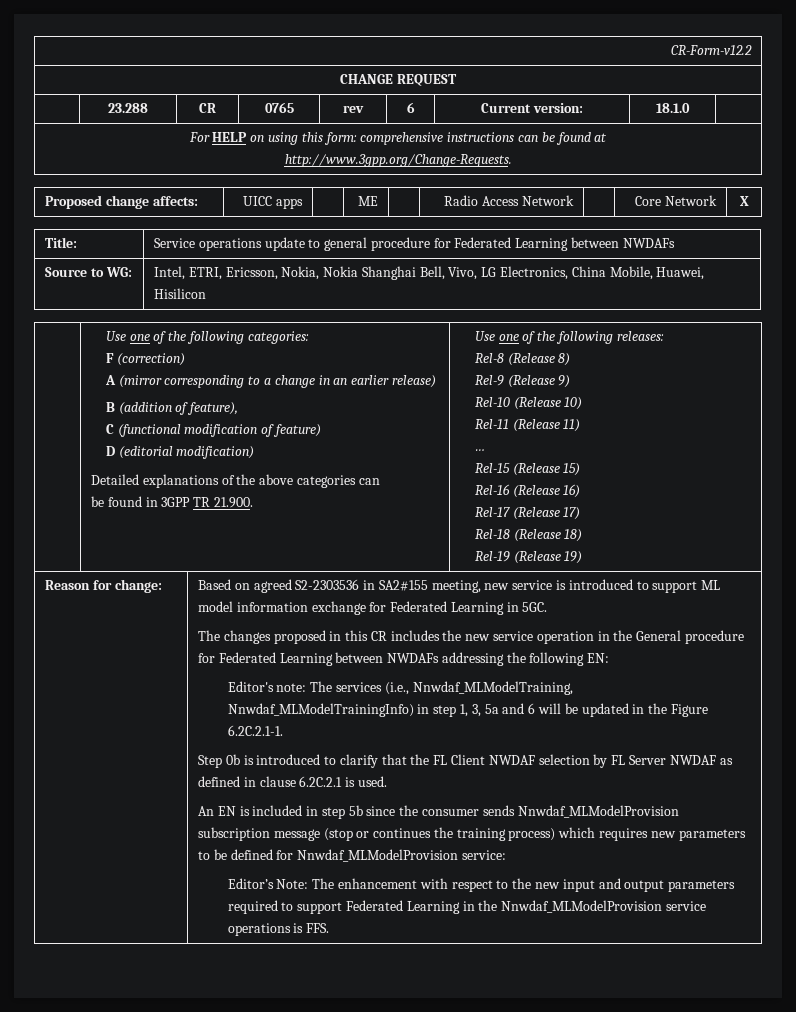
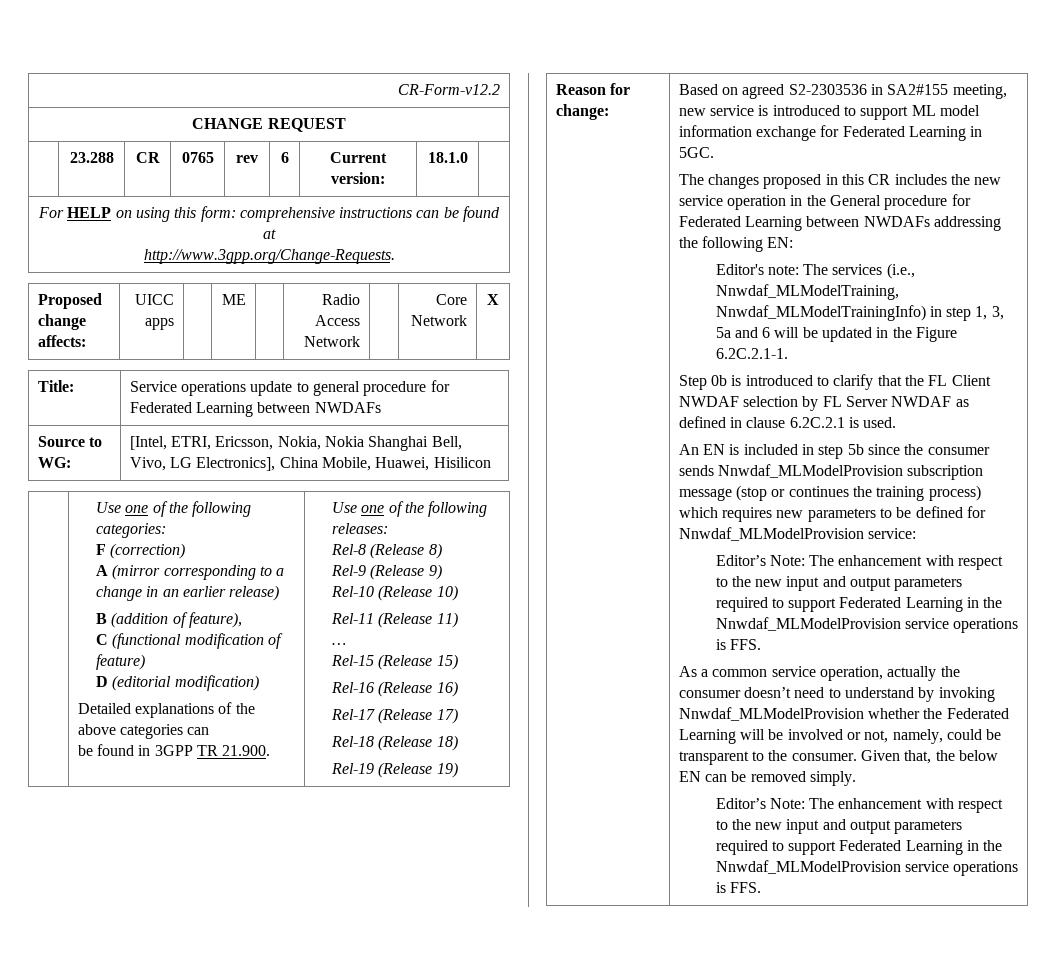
- Source to WG: | Intel, ETRI, Ericsson, Nokia, Nokia Shanghai Bell, Vivo, LG Electronics, China Mobile, Huawei, Hisilicon
+ Source to WG: | [Intel, ETRI, Ericsson, Nokia, Nokia Shanghai Bell, Vivo, LG Electronics], China Mobile, Huawei, Hisilicon
+ As a common service operation, actually the consumer doesn’t need to understand by invoking Nnwdaf_MLModelProvision whether the Federated Learning will be involved or not, namely, could be transparent to the consumer. Given that, the below EN can be removed simply.
+ Editor’s Note: The enhancement with respect to the new input and output parameters required to support Federated Learning in the Nnwdaf_MLModelProvision service operations is FFS.

